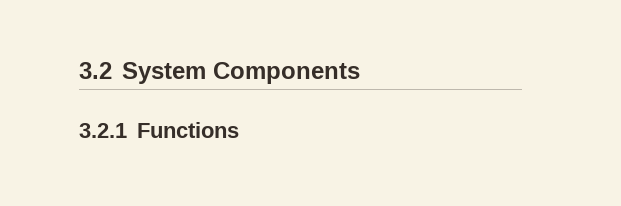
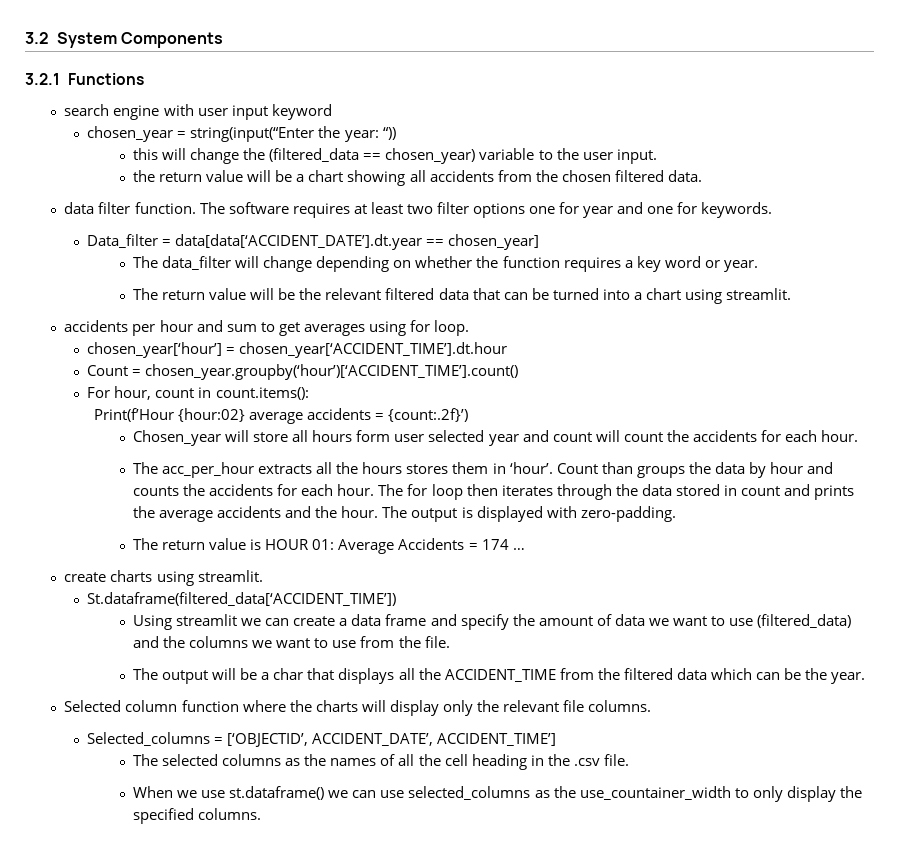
+ search engine with user input keyword
+ chosen_year = string(input(“Enter the year: “))
+ this will change the (filtered_data == chosen_year) variable to the user input.
+ the return value will be a chart showing all accidents from the chosen filtered data.
+ data filter function. The software requires at least two filter options one for year and one for keywords.
+ Data_filter = data[data[‘ACCIDENT_DATE’].dt.year == chosen_year]
+ The data_filter will change depending on whether the function requires a key word or year.
+ The return value will be the relevant filtered data that can be turned into a chart using streamlit.
+ accidents per hour and sum to get averages using for loop.
+ chosen_year[‘hour’] = chosen_year[‘ACCIDENT_TIME’].dt.hour
+ Count = chosen_year.groupby(‘hour’)[‘ACCIDENT_TIME’].count()
+ For hour, count in count.items():
+ Print(f’Hour {hour:02} average accidents = {count:.2f}’)
+ Chosen_year will store all hours form user selected year and count will count the accidents for each hour.
+ The acc_per_hour extracts all the hours stores them in ‘hour’. Count than groups the data by hour and counts the accidents for each hour. The for loop then iterates through the data stored in count and prints the average accidents and the hour. The output is displayed with zero-padding.
+ The return value is HOUR 01: Average Accidents = 174 …
+ create charts using streamlit.
+ St.dataframe(filtered_data[‘ACCIDENT_TIME’])
+ Using streamlit we can create a data frame and specify the amount of data we want to use (filtered_data) and the columns we want to use from the file.
+ The output will be a char that displays all the ACCIDENT_TIME from the filtered data which can be the year.
+ Selected column function where the charts will display only the relevant file columns.
+ Selected_columns = [‘OBJECTID’, ACCIDENT_DATE’, ACCIDENT_TIME’]
+ The selected columns as the names of all the cell heading in the .csv file.
+ When we use st.dataframe() we can use selected_columns as the use_countainer_width to only display the specified columns.

